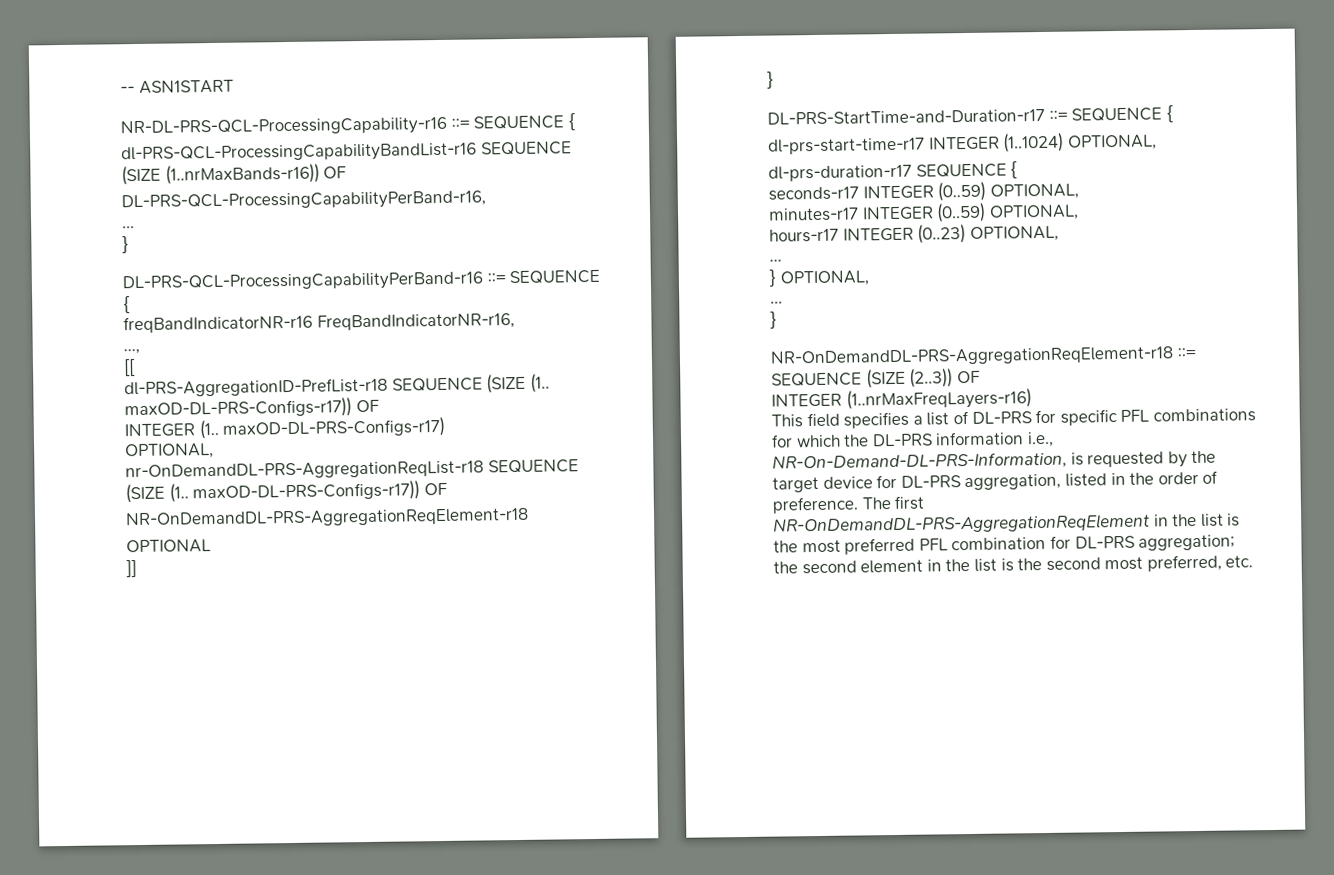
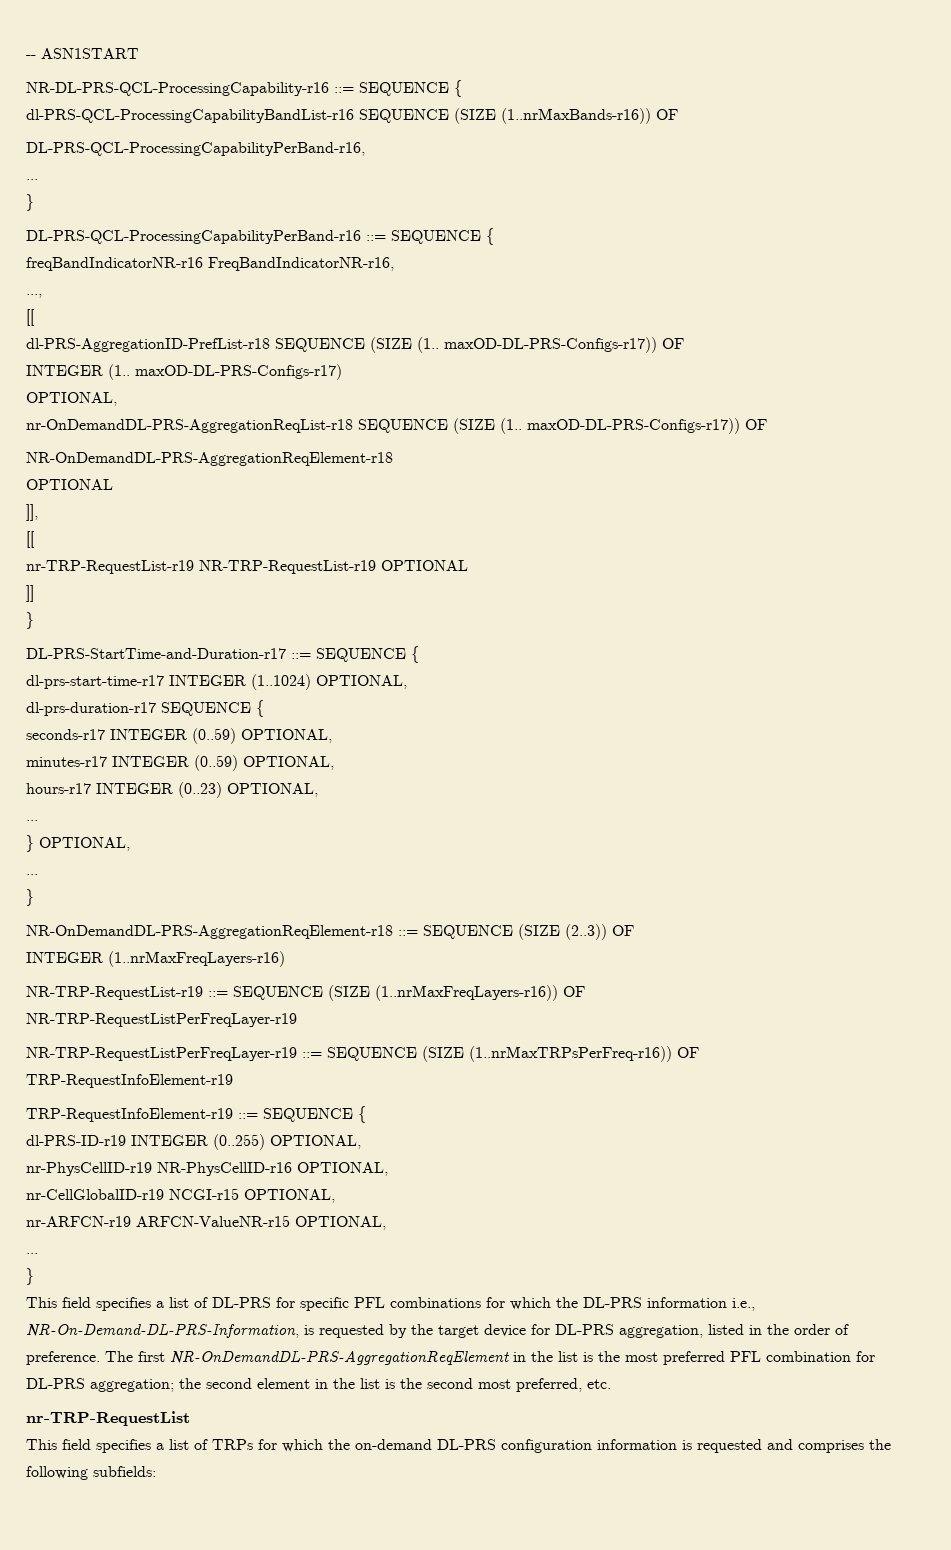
+ ]],
+ [[
+ nr-TRP-RequestList-r19 NR-TRP-RequestList-r19 OPTIONAL
+ NR-TRP-RequestList-r19 ::= SEQUENCE (SIZE (1..nrMaxFreqLayers-r16)) OF
+ NR-TRP-RequestListPerFreqLayer-r19
+ NR-TRP-RequestListPerFreqLayer-r19 ::= SEQUENCE (SIZE (1..nrMaxTRPsPerFreq-r16)) OF
+ TRP-RequestInfoElement-r19
+ TRP-RequestInfoElement-r19 ::= SEQUENCE {
+ dl-PRS-ID-r19 INTEGER (0..255) OPTIONAL,
+ nr-PhysCellID-r19 NR-PhysCellID-r16 OPTIONAL,
+ nr-CellGlobalID-r19 NCGI-r15 OPTIONAL,
+ nr-ARFCN-r19 ARFCN-ValueNR-r15 OPTIONAL,
+ ...
+ }
+ nr-TRP-RequestList
+ This field specifies a list of TRPs for which the on-demand DL-PRS configuration information is requested and comprises the following subfields:

